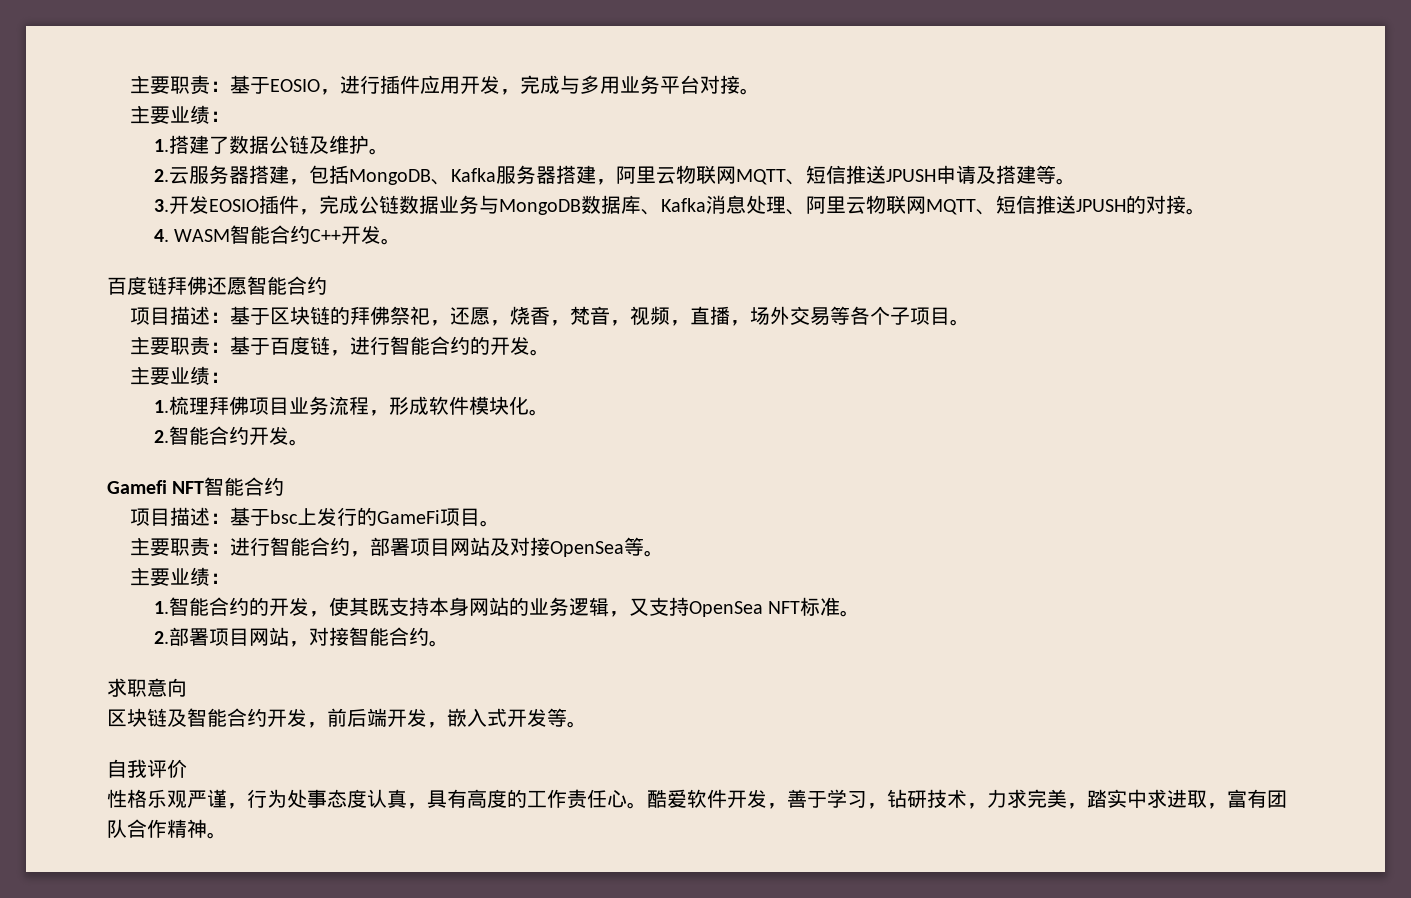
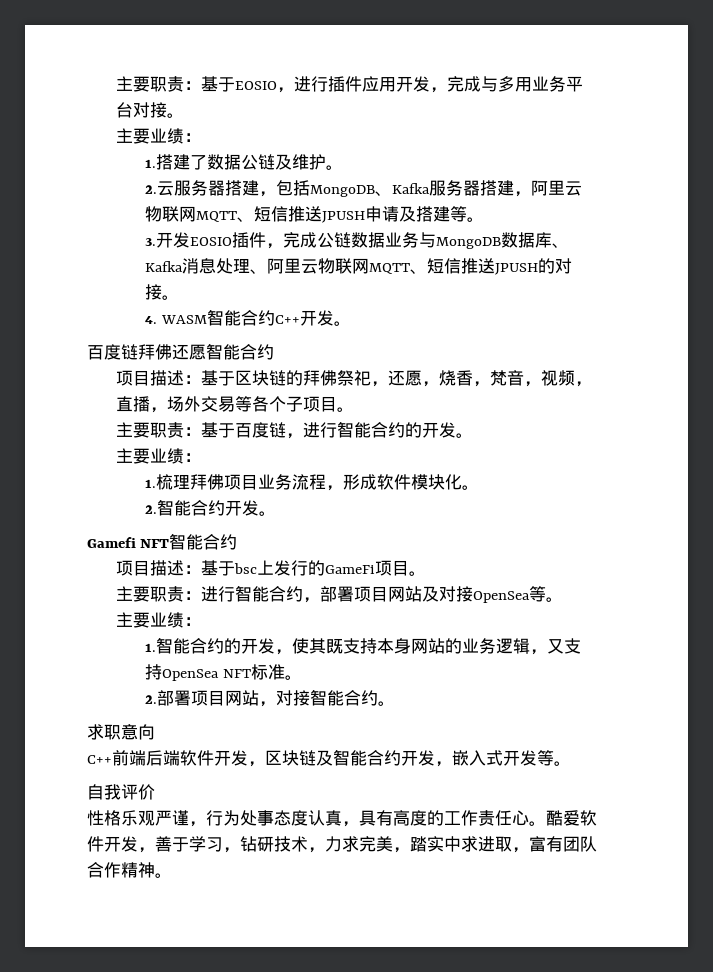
- 区块链及智能合约开发，前后端开发，嵌入式开发等。
+ C++前端后端软件开发，区块链及智能合约开发，嵌入式开发等。

